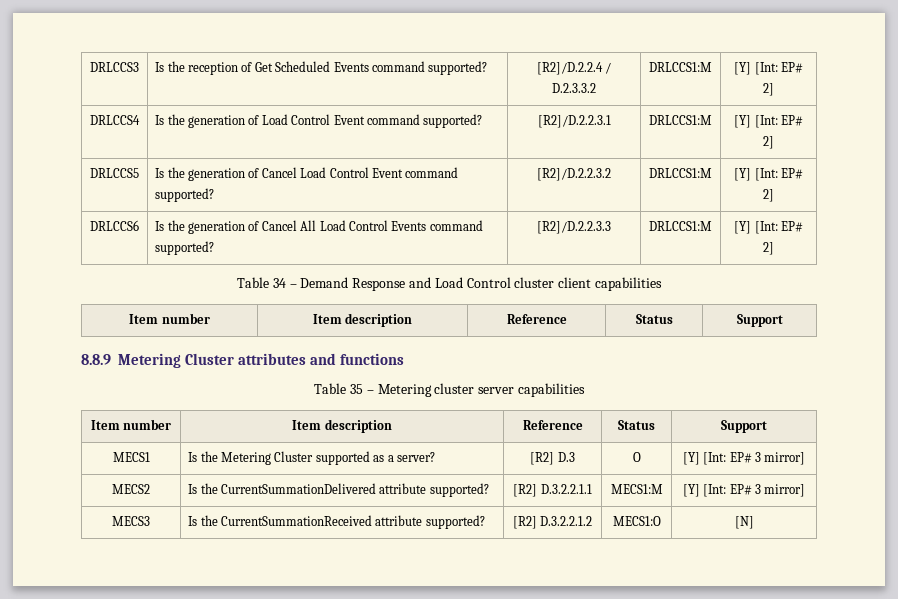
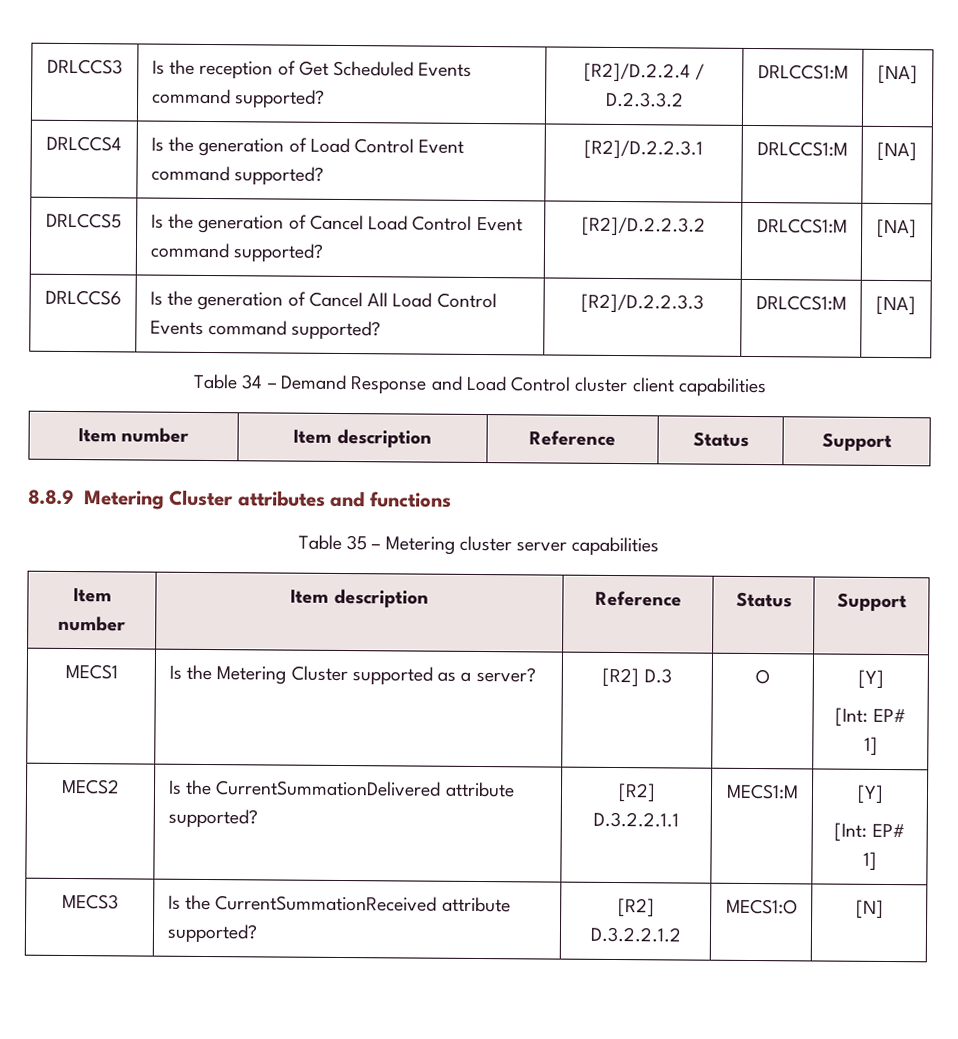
- DRLCCS3 | Is the reception of Get Scheduled Events command supported? | [R2]/D.2.2.4 / D.2.3.3.2 | DRLCCS1:M | [Y] [Int: EP# 2]
+ DRLCCS3 | Is the reception of Get Scheduled Events command supported? | [R2]/D.2.2.4 / D.2.3.3.2 | DRLCCS1:M | [NA]
- DRLCCS4 | Is the generation of Load Control Event command supported? | [R2]/D.2.2.3.1 | DRLCCS1:M | [Y] [Int: EP# 2]
+ DRLCCS4 | Is the generation of Load Control Event command supported? | [R2]/D.2.2.3.1 | DRLCCS1:M | [NA]
- DRLCCS5 | Is the generation of Cancel Load Control Event command supported? | [R2]/D.2.2.3.2 | DRLCCS1:M | [Y] [Int: EP# 2]
+ DRLCCS5 | Is the generation of Cancel Load Control Event command supported? | [R2]/D.2.2.3.2 | DRLCCS1:M | [NA]
- DRLCCS6 | Is the generation of Cancel All Load Control Events command supported? | [R2]/D.2.2.3.3 | DRLCCS1:M | [Y] [Int: EP# 2]
+ DRLCCS6 | Is the generation of Cancel All Load Control Events command supported? | [R2]/D.2.2.3.3 | DRLCCS1:M | [NA]
- MECS1 | Is the Metering Cluster supported as a server? | [R2] D.3 | O | [Y] [Int: EP# 3 mirror]
+ MECS1 | Is the Metering Cluster supported as a server? | [R2] D.3 | O | [Y]
+ [Int: EP# 1]
- MECS2 | Is the CurrentSummationDelivered attribute supported? | [R2] D.3.2.2.1.1 | MECS1:M | [Y] [Int: EP# 3 mirror]
+ MECS2 | Is the CurrentSummationDelivered attribute supported? | [R2] D.3.2.2.1.1 | MECS1:M | [Y]
+ [Int: EP# 1]

